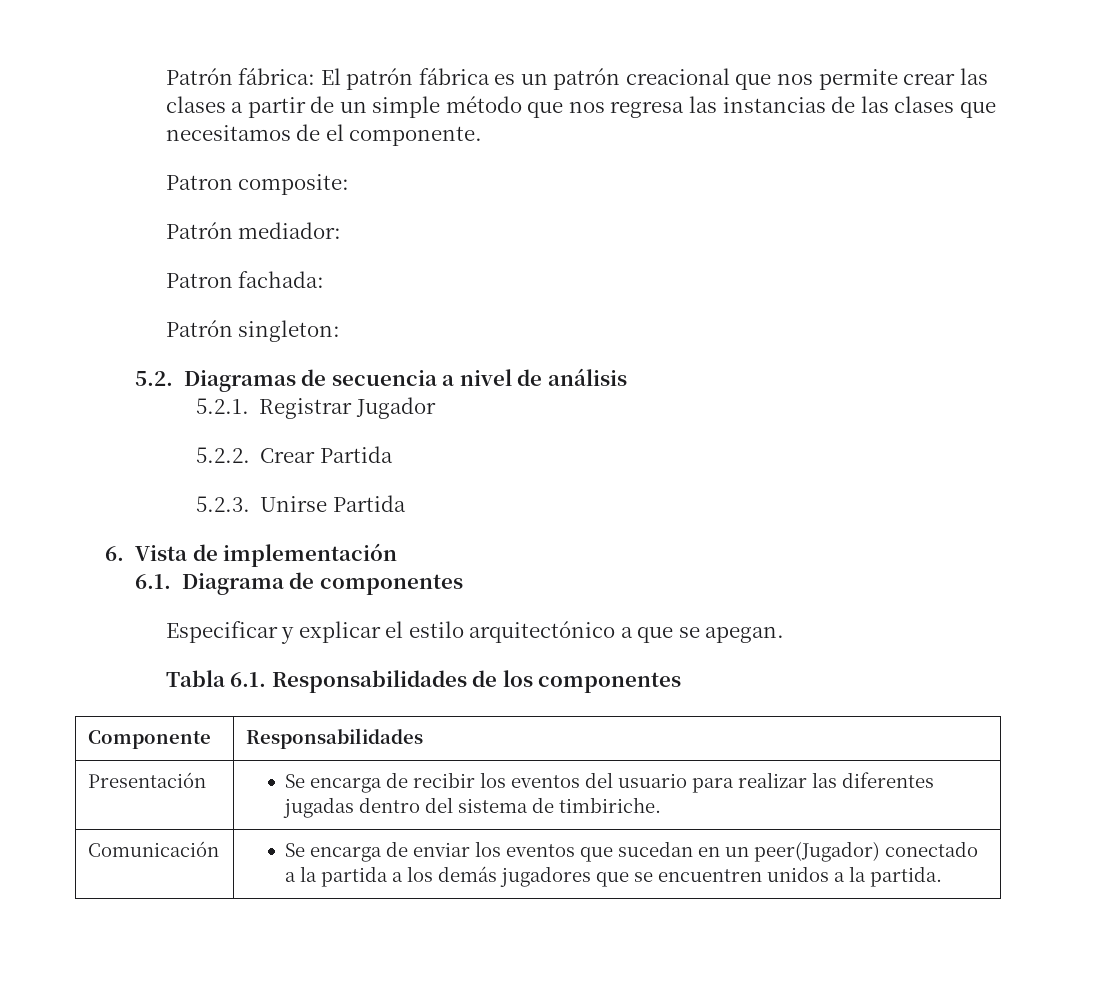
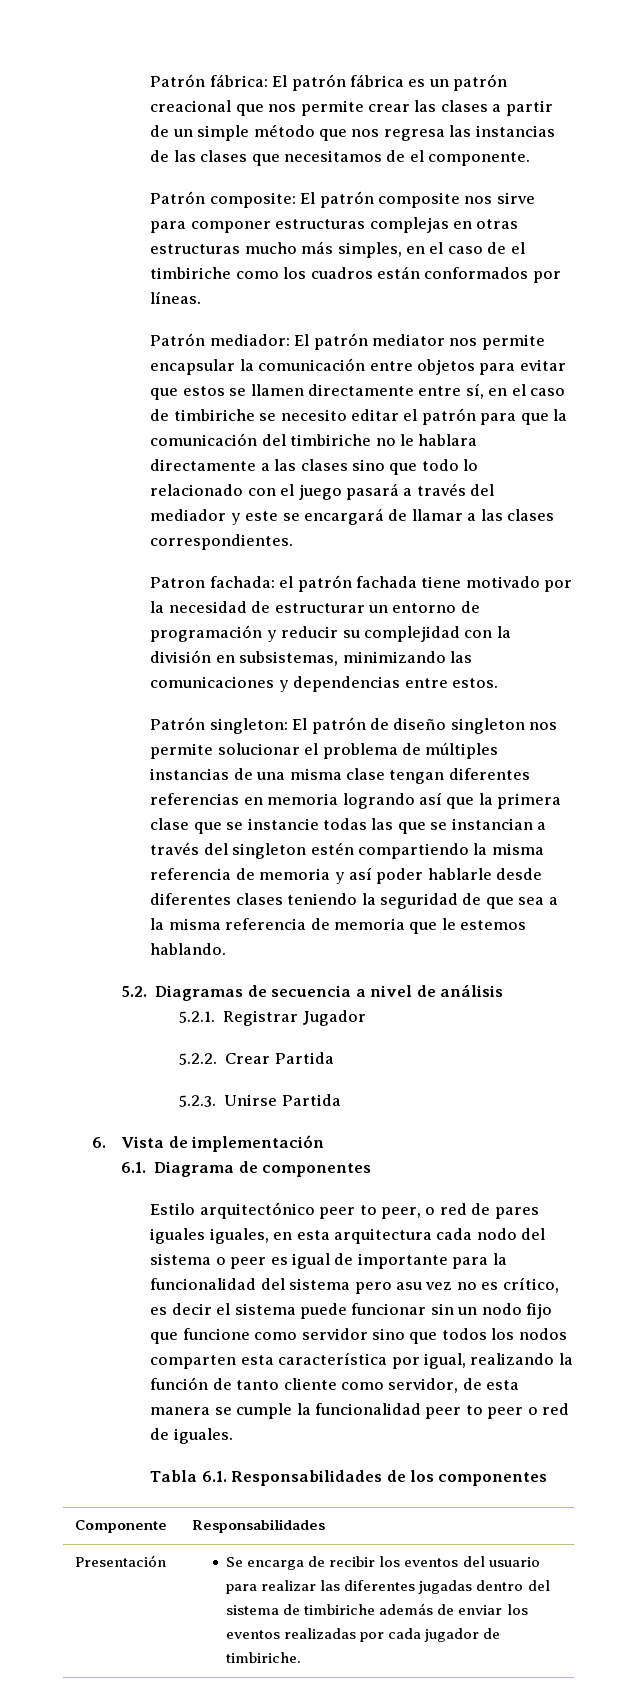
- Patron composite:
- Patrón mediador:
- Patron fachada:
- Patrón singleton:
+ Patrón composite: El patrón composite nos sirve para componer estructuras complejas en otras estructuras mucho más simples, en el caso de el timbiriche como los cuadros están conformados por líneas.
+ Patrón mediador: El patrón mediator nos permite encapsular la comunicación entre objetos para evitar que estos se llamen directamente entre sí, en el caso de timbiriche se necesito editar el patrón para que la comunicación del timbiriche no le hablara directamente a las clases sino que todo lo relacionado con el juego pasará a través del mediador y este se encargará de llamar a las clases correspondientes.
+ Patron fachada: el patrón fachada tiene motivado por la necesidad de estructurar un entorno de programación y reducir su complejidad con la división en subsistemas, minimizando las comunicaciones y dependencias entre estos.
+ Patrón singleton: El patrón de diseño singleton nos permite solucionar el problema de múltiples instancias de una misma clase tengan diferentes referencias en memoria logrando así que la primera clase que se instancie todas las que se instancian a través del singleton estén compartiendo la misma referencia de memoria y así poder hablarle desde diferentes clases teniendo la seguridad de que sea a la misma referencia de memoria que le estemos hablando.
- Especificar y explicar el estilo arquitectónico a que se apegan.
+ Estilo arquitectónico peer to peer, o red de pares iguales iguales, en esta arquitectura cada nodo del sistema o peer es igual de importante para la funcionalidad del sistema pero asu vez no es crítico, es decir el sistema puede funcionar sin un nodo fijo que funcione como servidor sino que todos los nodos comparten esta característica por igual, realizando la función de tanto cliente como servidor, de esta manera se cumple la funcionalidad peer to peer o red de iguales.
- Presentación | Se encarga de recibir los eventos del usuario para realizar las diferentes jugadas dentro del sistema de timbiriche.
- Comunicación | Se encarga de enviar los eventos que sucedan en un peer(Jugador) conectado a la partida a los demás jugadores que se encuentren unidos a la partida.
+ Presentación | Se encarga de recibir los eventos del usuario para realizar las diferentes jugadas dentro del sistema de timbiriche además de enviar los eventos realizadas por cada jugador de timbiriche.

